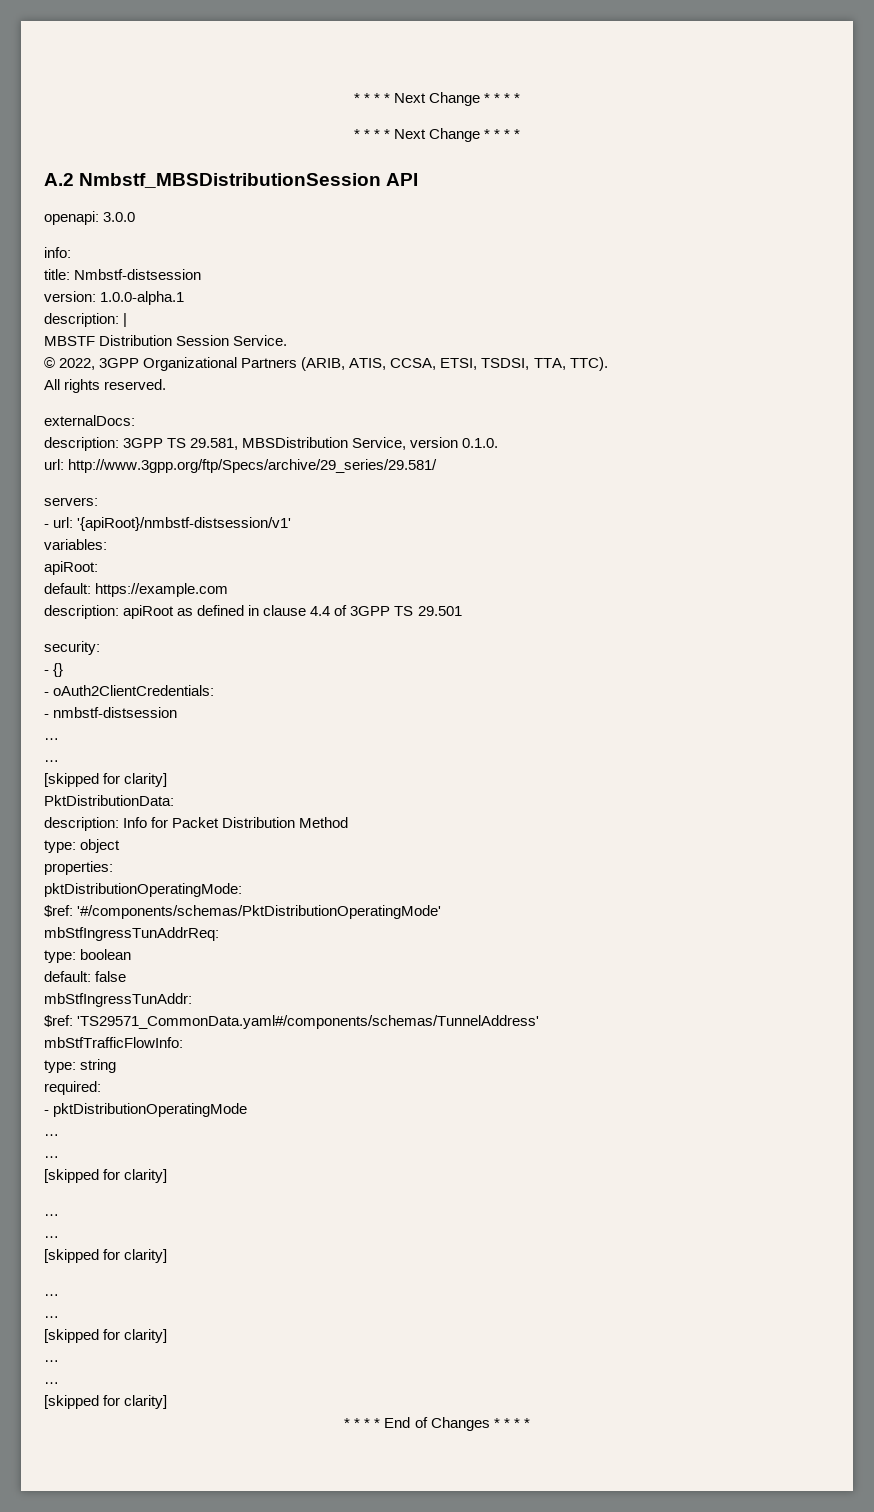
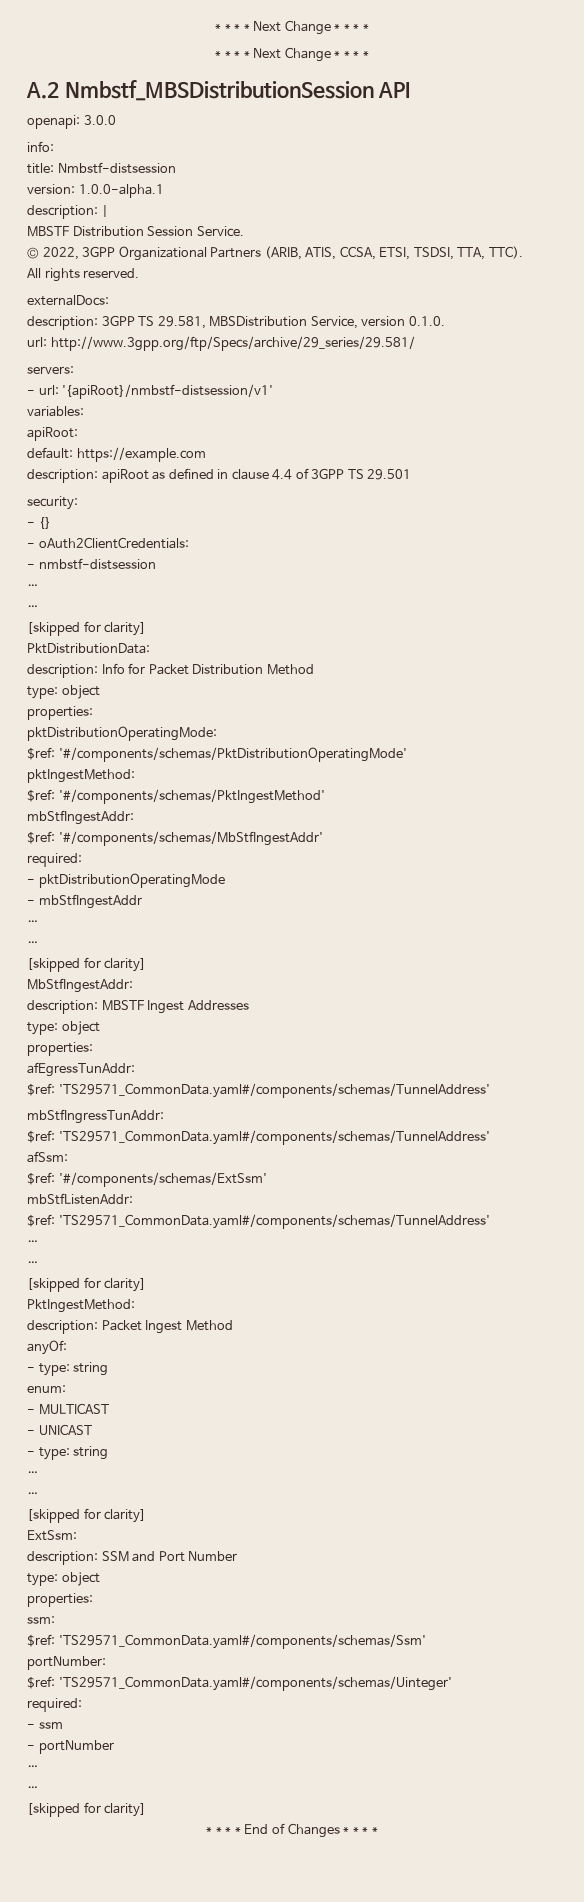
- mbStfIngressTunAddrReq:
- type: boolean
- default: false
- mbStfIngressTunAddr:
- $ref: 'TS29571_CommonData.yaml#/components/schemas/TunnelAddress'
- mbStfTrafficFlowInfo:
- type: string
+ pktIngestMethod:
+ $ref: '#/components/schemas/PktIngestMethod'
+ mbStfIngestAddr:
+ $ref: '#/components/schemas/MbStfIngestAddr'
  - pktDistributionOperatingMode
+ - mbStfIngestAddr
  …
  …
  [skipped for clarity]
+ MbStfIngestAddr:
+ description: MBSTF Ingest Addresses
+ type: object
+ properties:
+ afEgressTunAddr:
+ $ref: 'TS29571_CommonData.yaml#/components/schemas/TunnelAddress'
+ mbStfIngressTunAddr:
+ $ref: 'TS29571_CommonData.yaml#/components/schemas/TunnelAddress'
+ afSsm:
+ $ref: '#/components/schemas/ExtSsm'
+ mbStfListenAddr:
+ $ref: 'TS29571_CommonData.yaml#/components/schemas/TunnelAddress'
  …
  …
  [skipped for clarity]
+ PktIngestMethod:
+ description: Packet Ingest Method
+ anyOf:
+ - type: string
+ enum:
+ - MULTICAST
+ - UNICAST
+ - type: string
  …
  …
  [skipped for clarity]
+ ExtSsm:
+ description: SSM and Port Number
+ type: object
+ properties:
+ ssm:
+ $ref: 'TS29571_CommonData.yaml#/components/schemas/Ssm'
+ portNumber:
+ $ref: 'TS29571_CommonData.yaml#/components/schemas/Uinteger'
+ required:
+ - ssm
+ - portNumber

